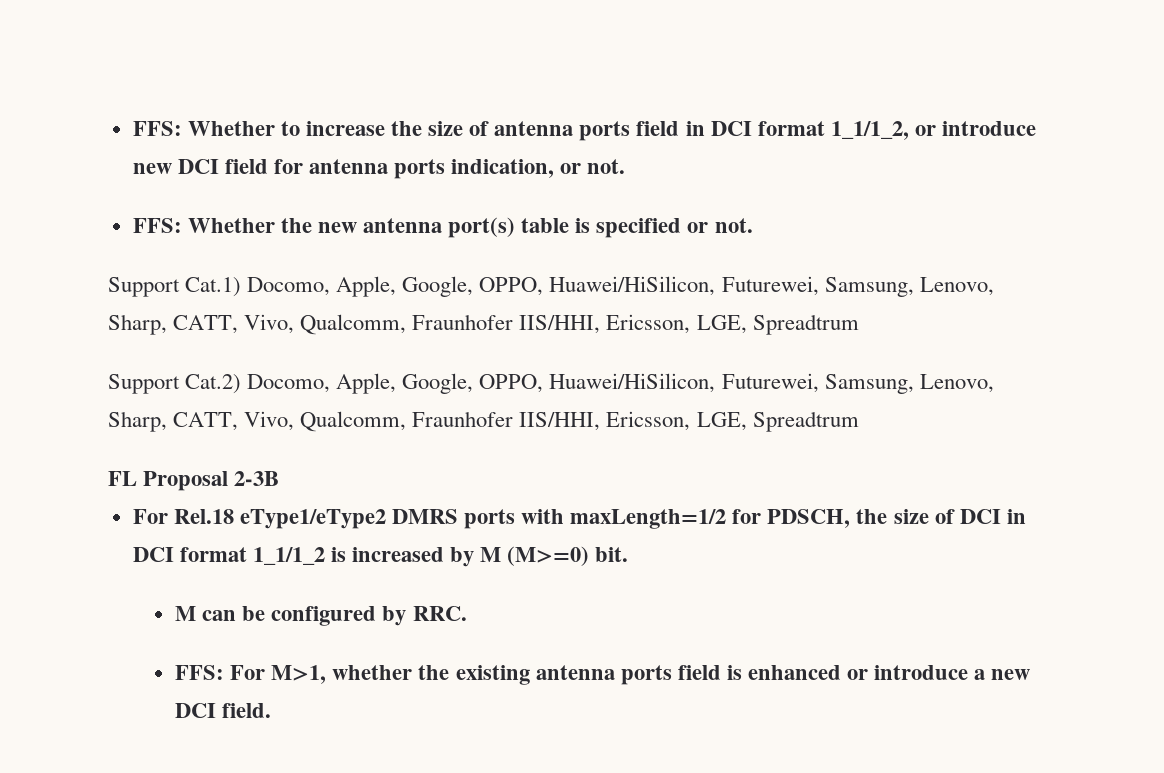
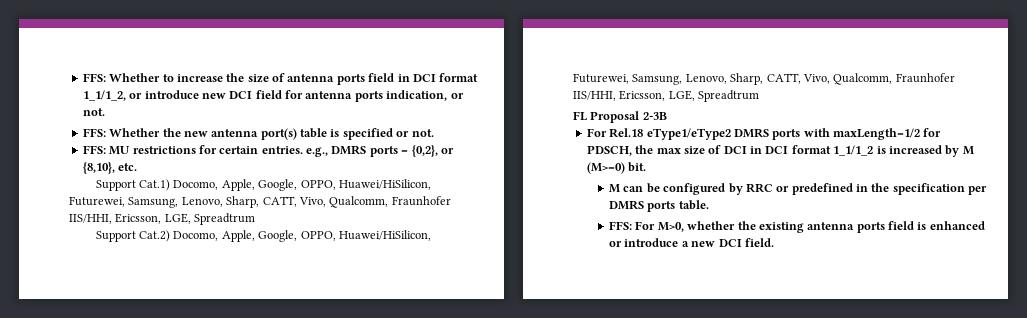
+ FFS: MU restrictions for certain entries. e.g., DMRS ports = {0,2}, or {8,10}, etc.
- For Rel.18 eType1/eType2 DMRS ports with maxLength=1/2 for PDSCH, the size of DCI in DCI format 1_1/1_2 is increased by M (M>=0) bit.
+ For Rel.18 eType1/eType2 DMRS ports with maxLength=1/2 for PDSCH, the max size of DCI in DCI format 1_1/1_2 is increased by M (M>=0) bit.
- M can be configured by RRC.
+ M can be configured by RRC or predefined in the specification per DMRS ports table.
- FFS: For M>1, whether the existing antenna ports field is enhanced or introduce a new DCI field.
+ FFS: For M>0, whether the existing antenna ports field is enhanced or introduce a new DCI field.

